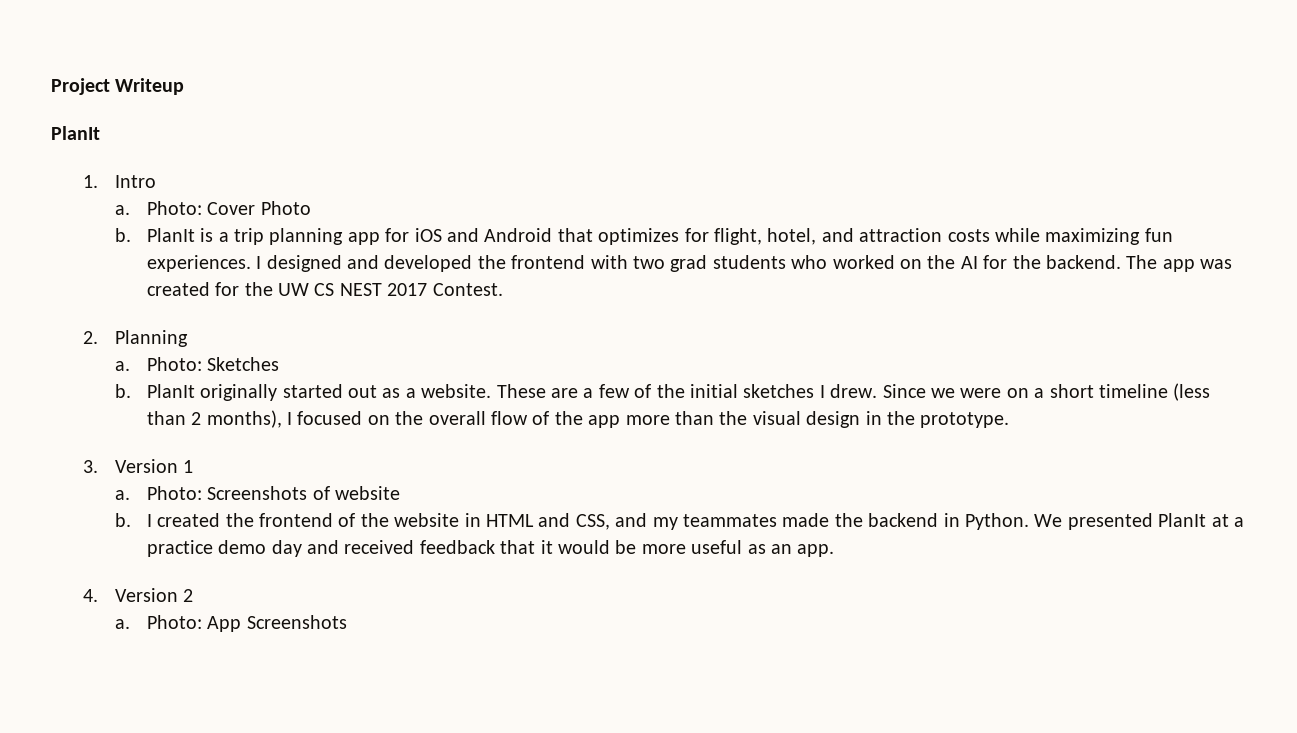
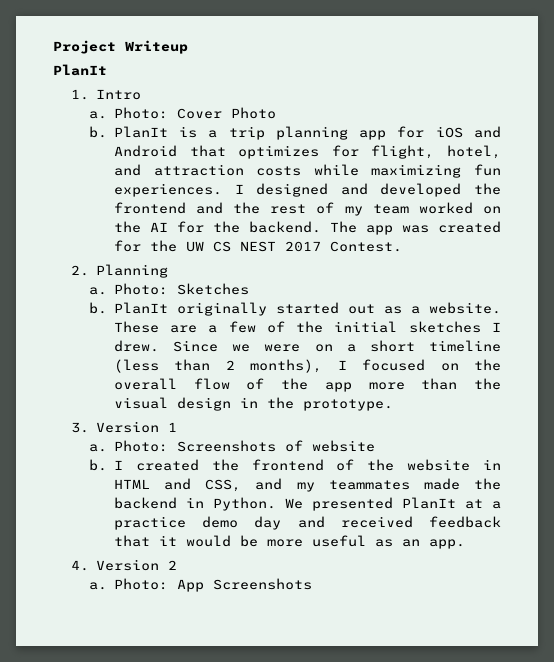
- I designed and developed the frontend with two grad students who worked on the AI for the backend.
+ I designed and developed the frontend and the rest of my team worked on the AI for the backend.

